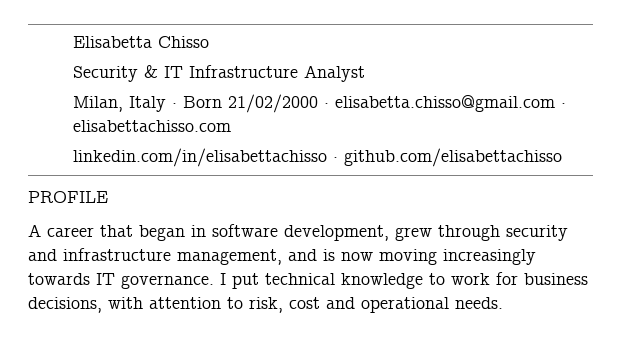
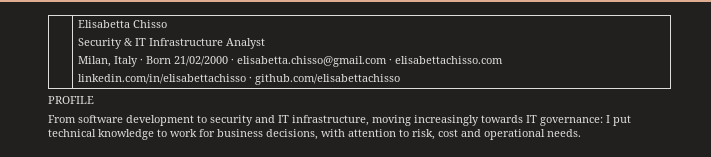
- A career that began in software development, grew through security and infrastructure management, and is now moving increasingly towards IT governance. I put technical knowledge to work for business decisions, with attention to risk, cost and operational needs.
+ From software development to security and IT infrastructure, moving increasingly towards IT governance: I put technical knowledge to work for business decisions, with attention to risk, cost and operational needs.

